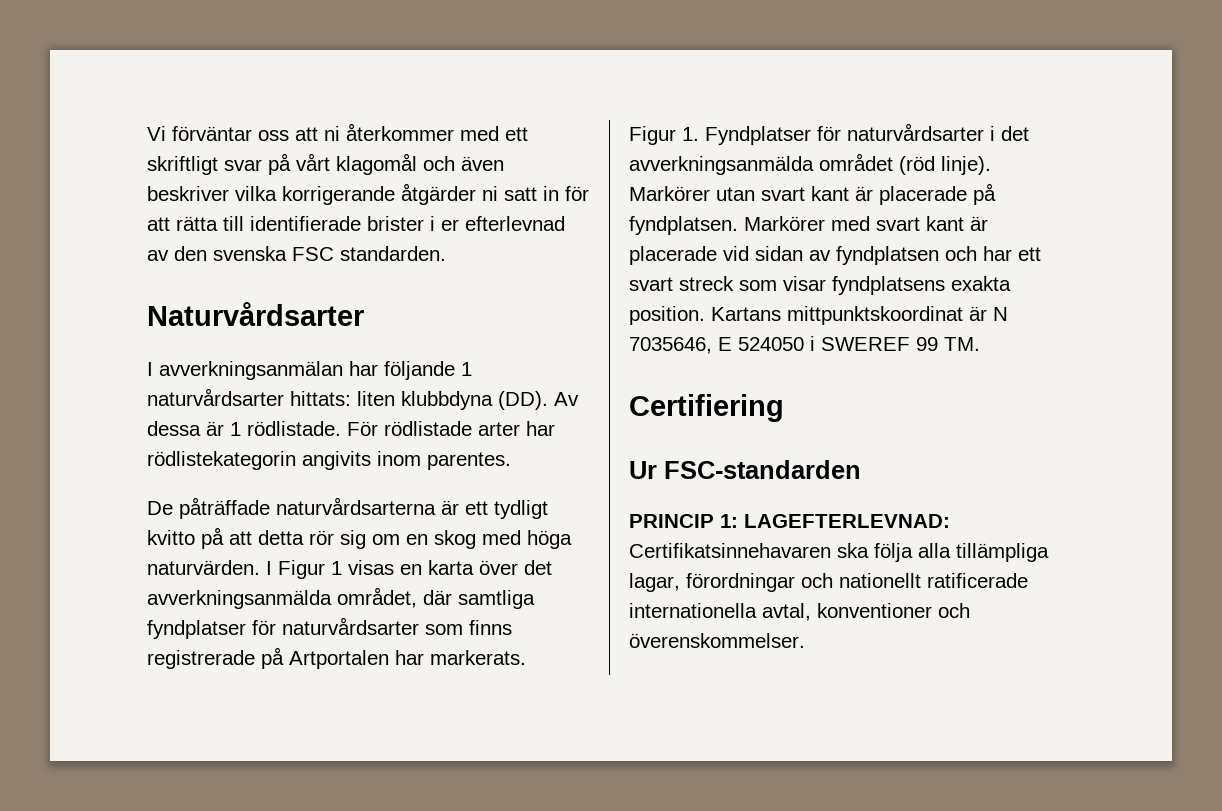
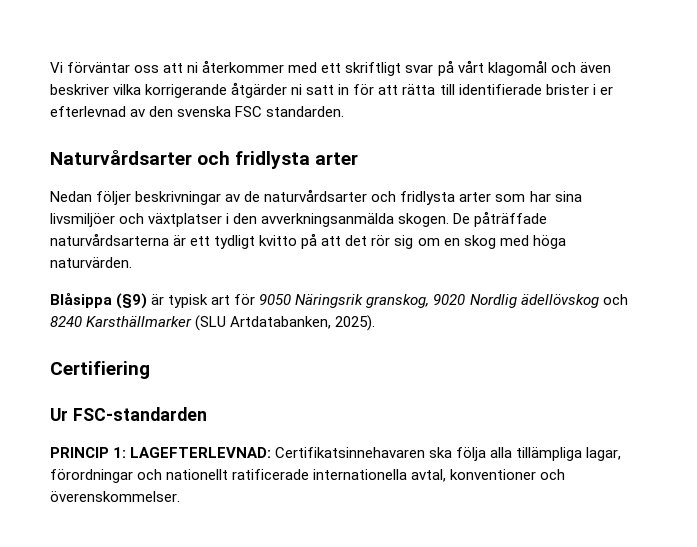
- Naturvårdsarter
- I avverkningsanmälan har följande 1 naturvårdsarter hittats: liten klubbdyna (DD). Av dessa är 1 rödlistade. För rödlistade arter har rödlistekategorin angivits inom parentes.
- De påträffade naturvårdsarterna är ett tydligt kvitto på att detta rör sig om en skog med höga naturvärden. I Figur 1 visas en karta över det avverkningsanmälda området, där samtliga fyndplatser för naturvårdsarter som finns registrerade på Artportalen har markerats.
- Figur 1. Fyndplatser för naturvårdsarter i det avverkningsanmälda området (röd linje). Markörer utan svart kant är placerade på fyndplatsen. Markörer med svart kant är placerade vid sidan av fyndplatsen och har ett svart streck som visar fyndplatsens exakta position. Kartans mittpunktskoordinat är N 7035646, E 524050 i SWEREF 99 TM.
+ Naturvårdsarter och fridlysta arter
+ Nedan följer beskrivningar av de naturvårdsarter och fridlysta arter som har sina livsmiljöer och växtplatser i den avverkningsanmälda skogen. De påträffade naturvårdsarterna är ett tydligt kvitto på att det rör sig om en skog med höga naturvärden.
+ Blåsippa (§9) är typisk art för 9050 Näringsrik granskog, 9020 Nordlig ädellövskog och 8240 Karsthällmarker (SLU Artdatabanken, 2025).

